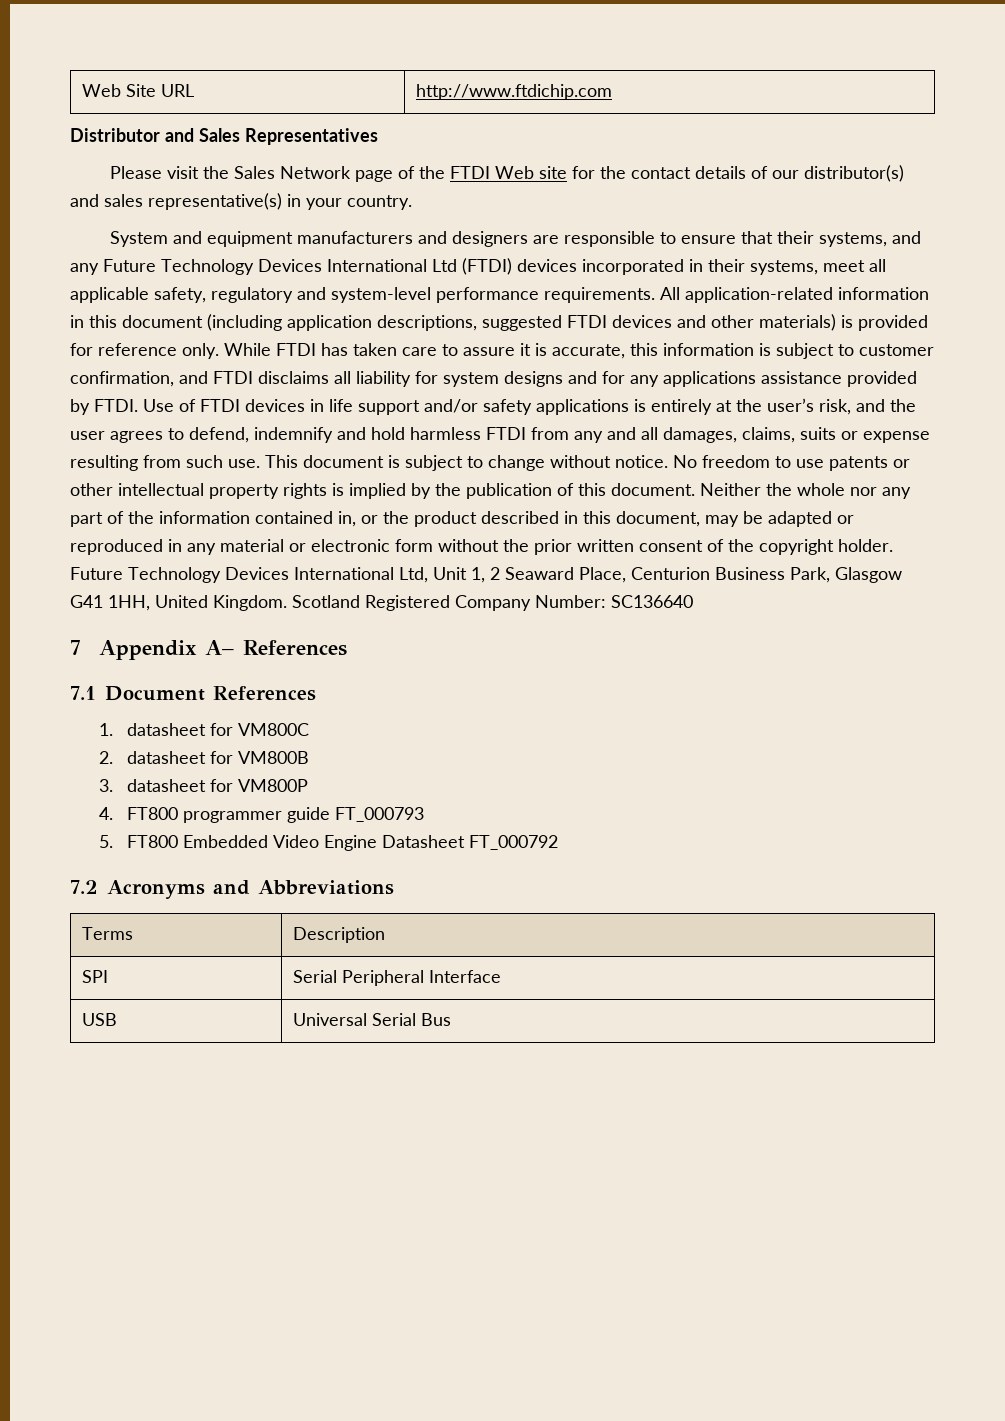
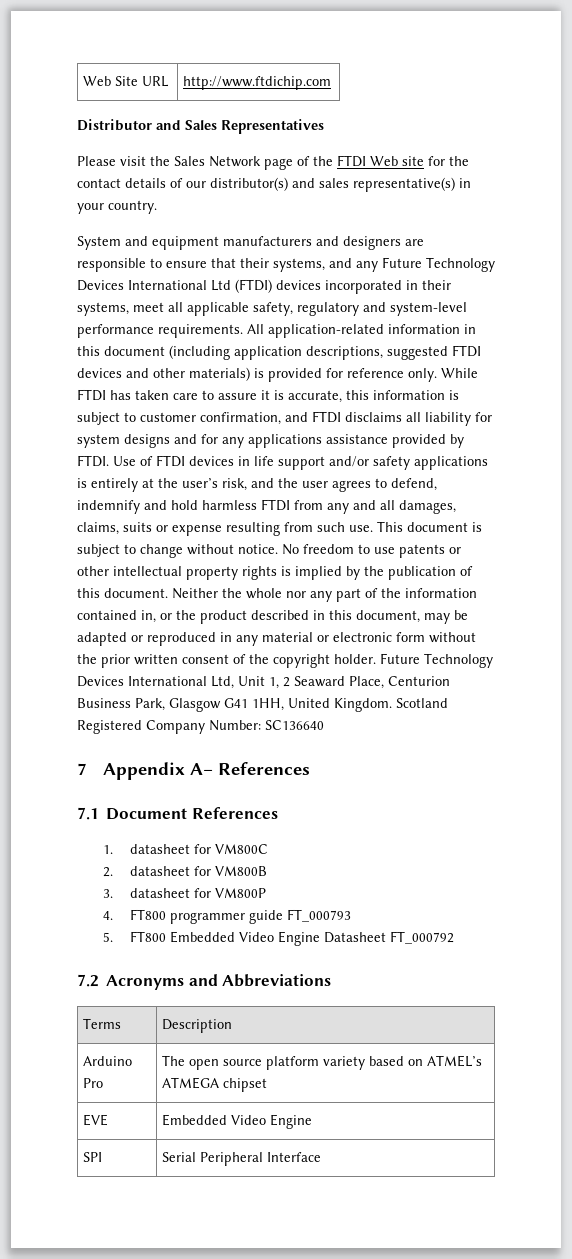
+ Arduino Pro | The open source platform variety based on ATMEL’s ATMEGA chipset
+ EVE | Embedded Video Engine
- USB | Universal Serial Bus

